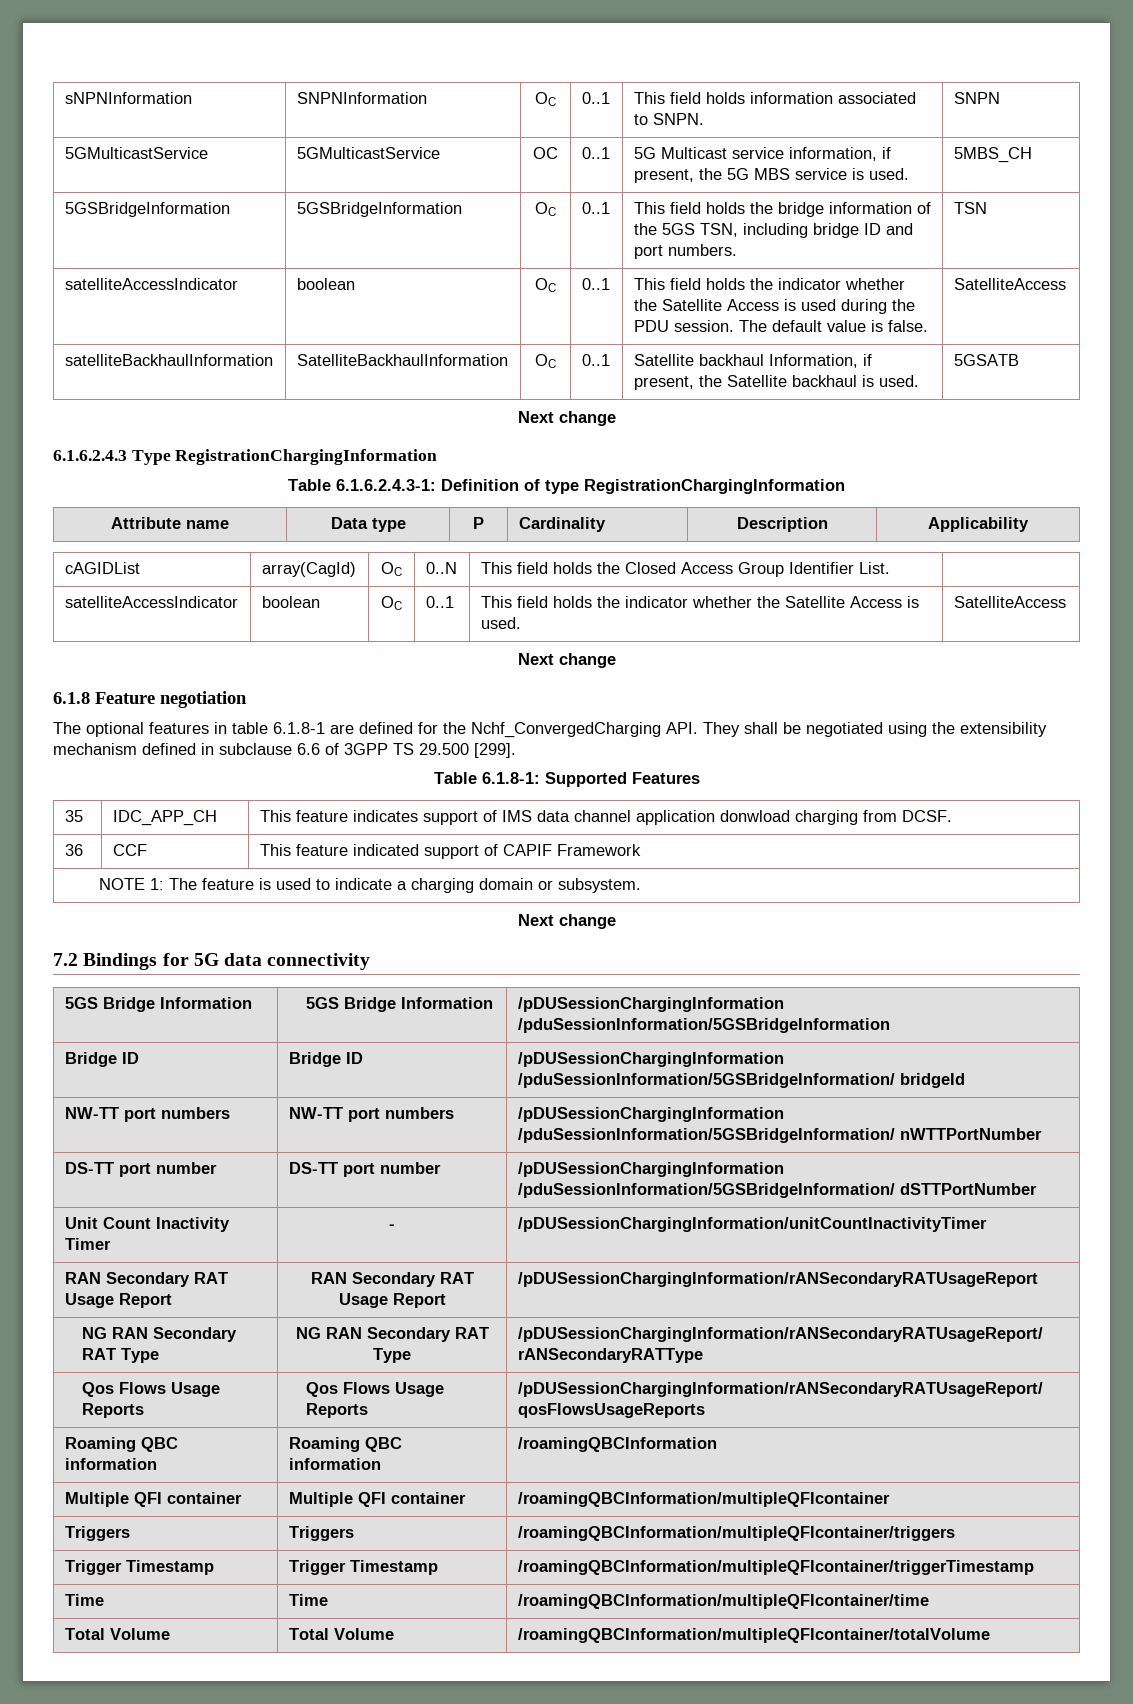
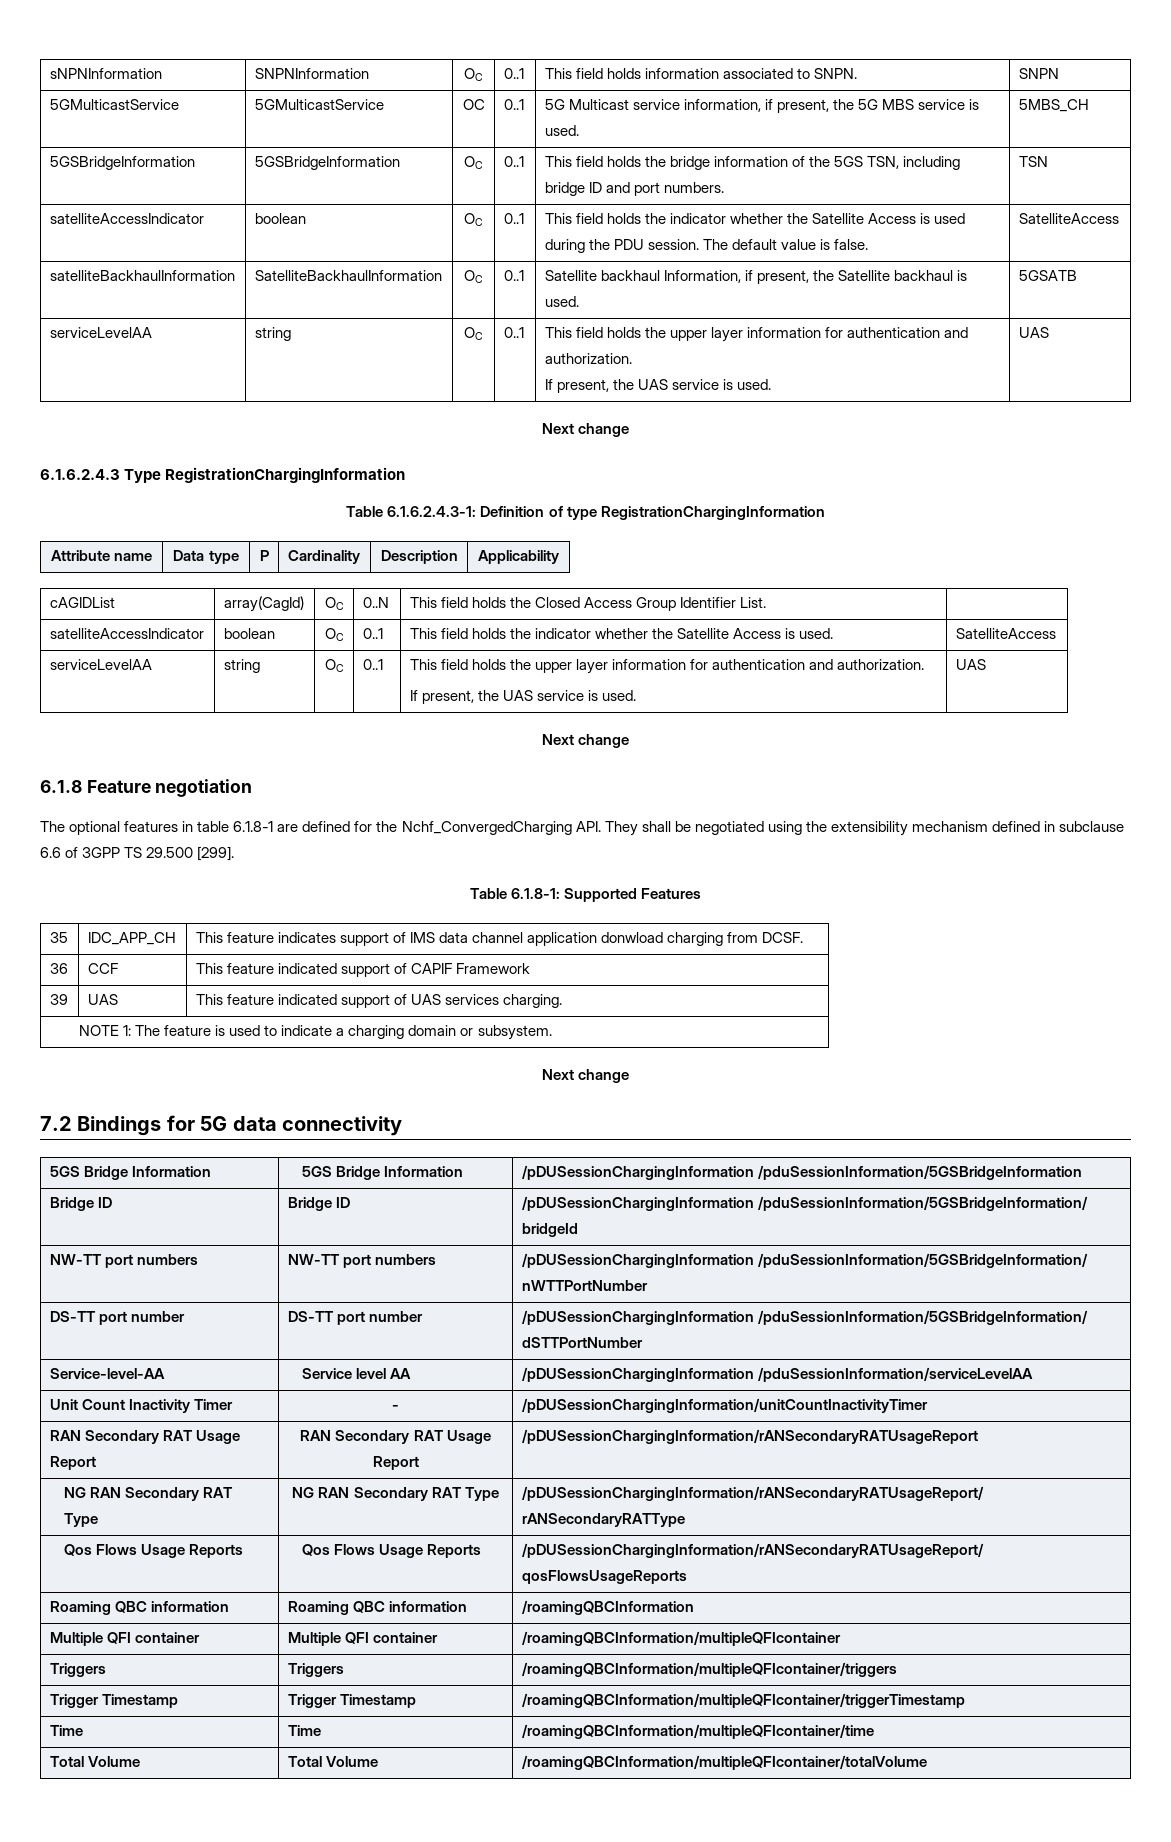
  satelliteBackhaulInformation | SatelliteBackhaulInformation | OC | 0..1 | Satellite backhaul Information, if present, the Satellite backhaul is used. | 5GSATB
+ serviceLevelAA | string | OC | 0..1 | This field holds the upper layer information for authentication and authorization.
+ If present, the UAS service is used. | UAS
  satelliteAccessIndicator | boolean | OC | 0..1 | This field holds the indicator whether the Satellite Access is used. | SatelliteAccess
+ serviceLevelAA | string | OC | 0..1 | This field holds the upper layer information for authentication and authorization.
+ If present, the UAS service is used. | UAS
+ 39 | UAS | This feature indicated support of UAS services charging.
+ Service-level-AA | Service level AA | /pDUSessionChargingInformation /pduSessionInformation/serviceLevelAA

